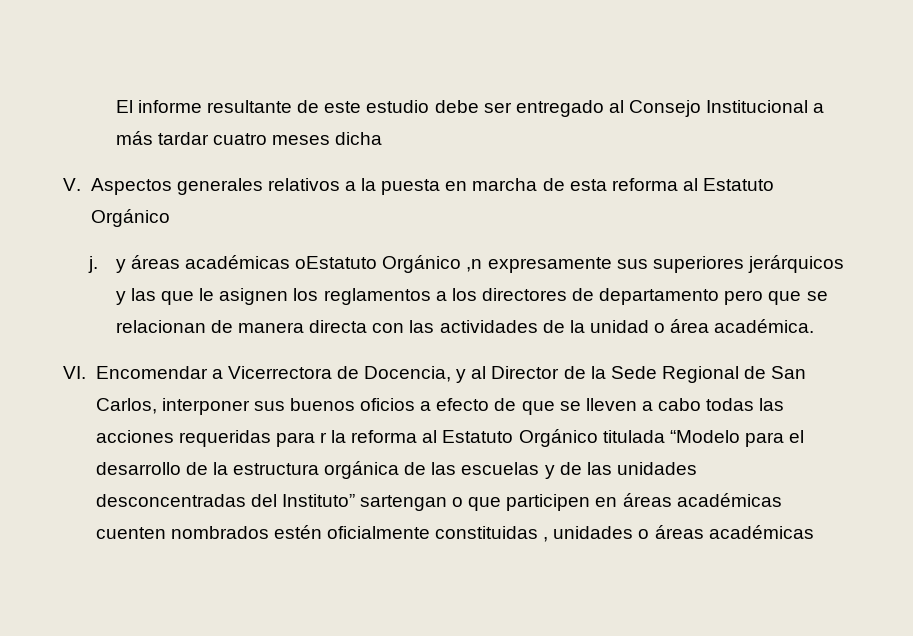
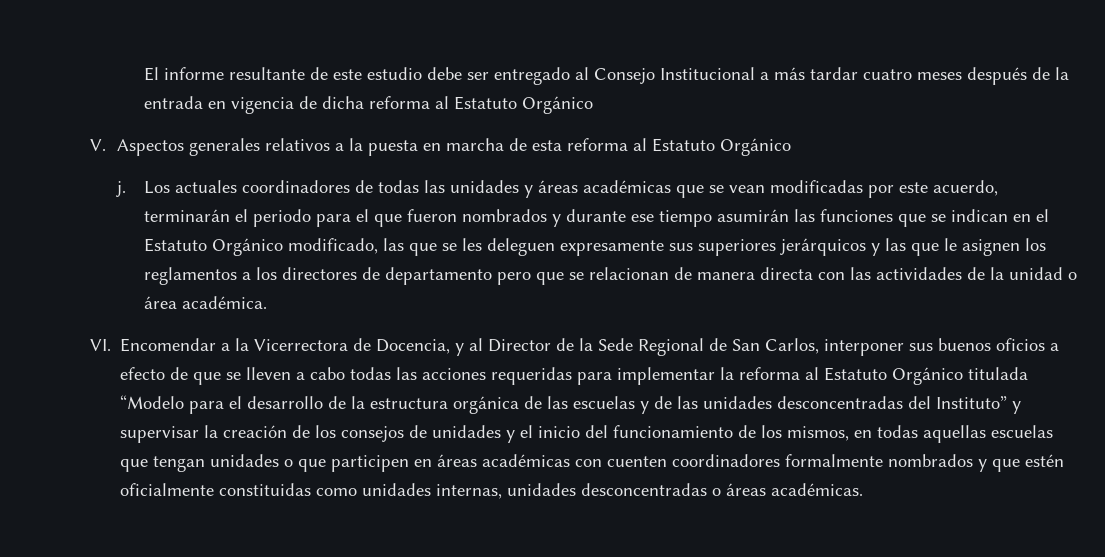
- El informe resultante de este estudio debe ser entregado al Consejo Institucional a más tardar cuatro meses dicha
+ El informe resultante de este estudio debe ser entregado al Consejo Institucional a más tardar cuatro meses después de la entrada en vigencia de dicha reforma al Estatuto Orgánico
- j. y áreas académicas oEstatuto Orgánico ,n expresamente sus superiores jerárquicos y las que le asignen los reglamentos a los directores de departamento pero que se relacionan de manera directa con las actividades de la unidad o área académica.
+ j. Los actuales coordinadores de todas las unidades y áreas académicas que se vean modificadas por este acuerdo, terminarán el periodo para el que fueron nombrados y durante ese tiempo asumirán las funciones que se indican en el Estatuto Orgánico modificado, las que se les deleguen expresamente sus superiores jerárquicos y las que le asignen los reglamentos a los directores de departamento pero que se relacionan de manera directa con las actividades de la unidad o área académica.
- VI. Encomendar a Vicerrectora de Docencia, y al Director de la Sede Regional de San Carlos, interponer sus buenos oficios a efecto de que se lleven a cabo todas las acciones requeridas para r la reforma al Estatuto Orgánico titulada “Modelo para el desarrollo de la estructura orgánica de las escuelas y de las unidades desconcentradas del Instituto” sartengan o que participen en áreas académicas cuenten nombrados estén oficialmente constituidas , unidades o áreas académicas
+ VI. Encomendar a la Vicerrectora de Docencia, y al Director de la Sede Regional de San Carlos, interponer sus buenos oficios a efecto de que se lleven a cabo todas las acciones requeridas para implementar la reforma al Estatuto Orgánico titulada “Modelo para el desarrollo de la estructura orgánica de las escuelas y de las unidades desconcentradas del Instituto” y supervisar la creación de los consejos de unidades y el inicio del funcionamiento de los mismos, en todas aquellas escuelas que tengan unidades o que participen en áreas académicas con cuenten coordinadores formalmente nombrados y que estén oficialmente constituidas como unidades internas, unidades desconcentradas o áreas académicas.

